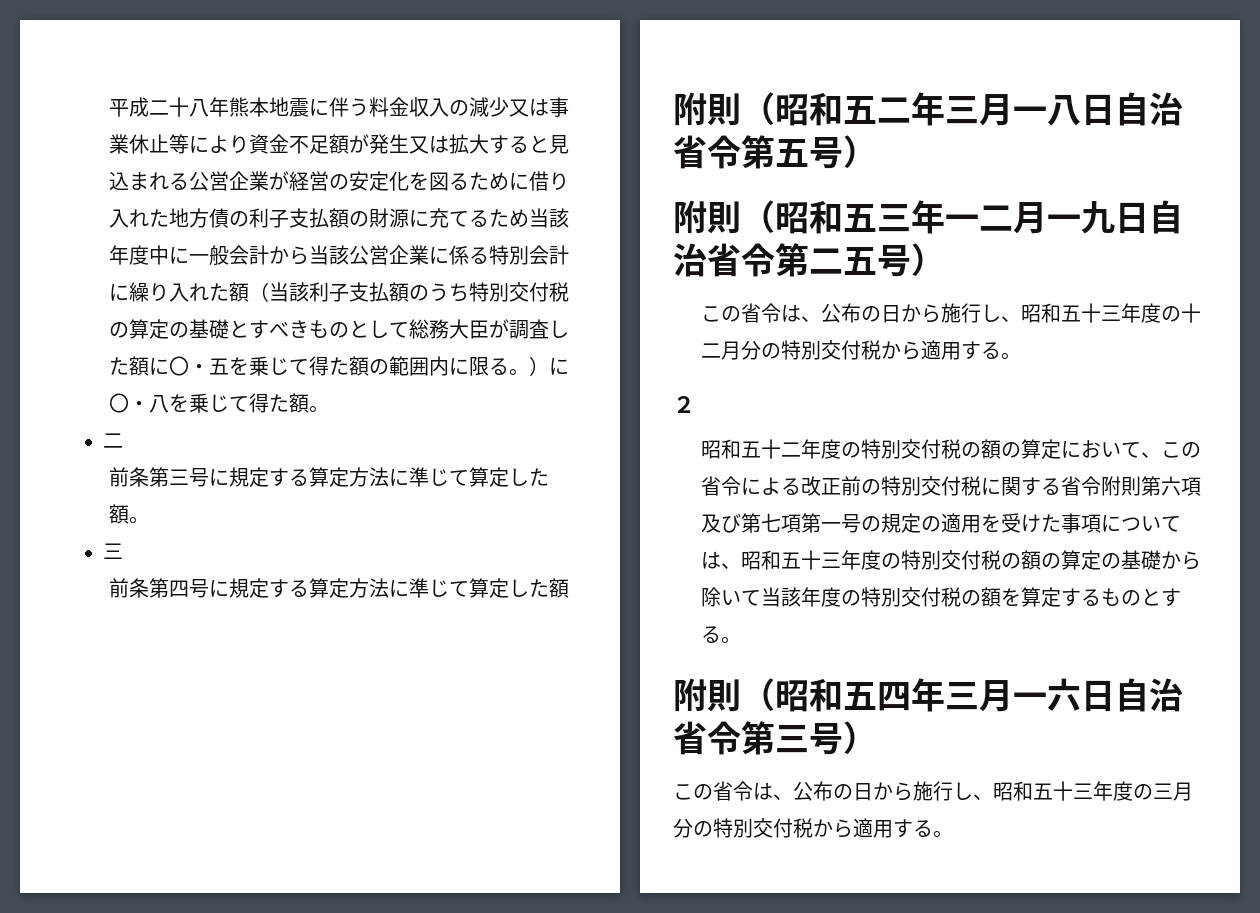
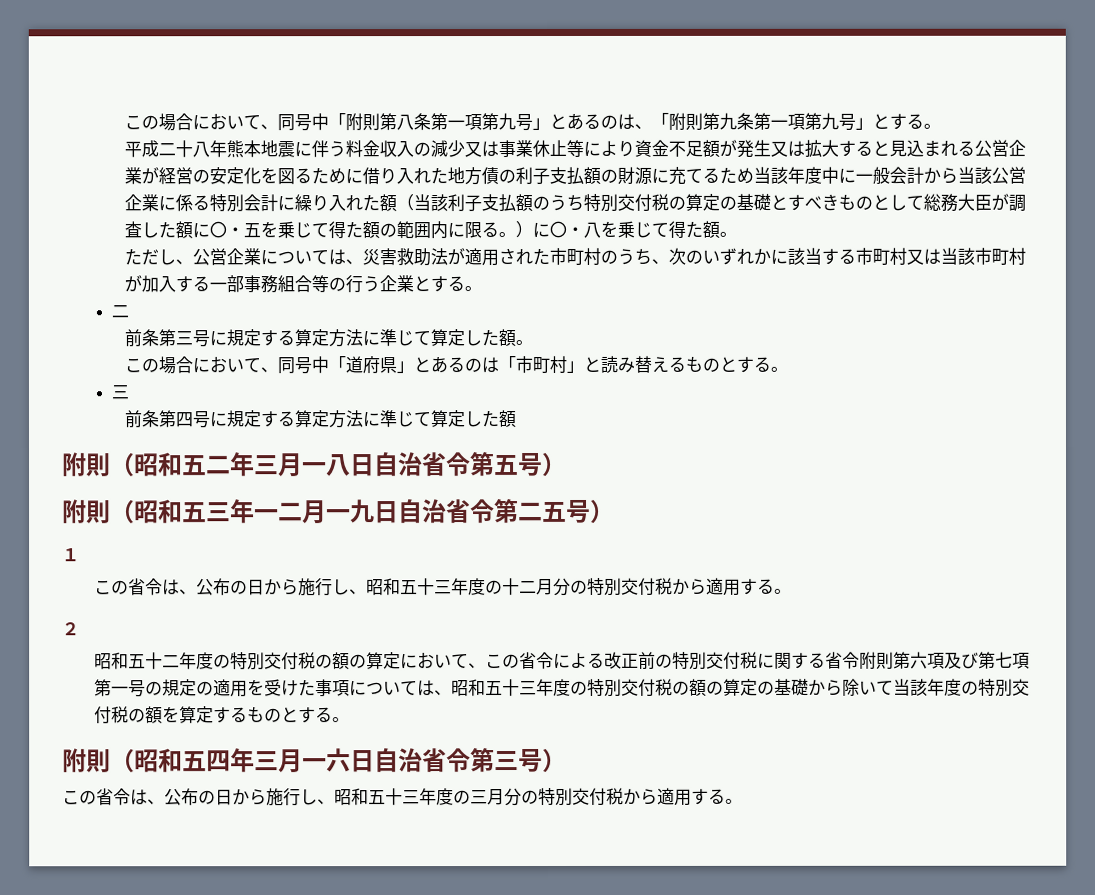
+ この場合において、同号中「附則第八条第一項第九号」とあるのは、「附則第九条第一項第九号」とする。
+ ただし、公営企業については、災害救助法が適用された市町村のうち、次のいずれかに該当する市町村又は当該市町村が加入する一部事務組合等の行う企業とする。
+ この場合において、同号中「道府県」とあるのは「市町村」と読み替えるものとする。
+ １

